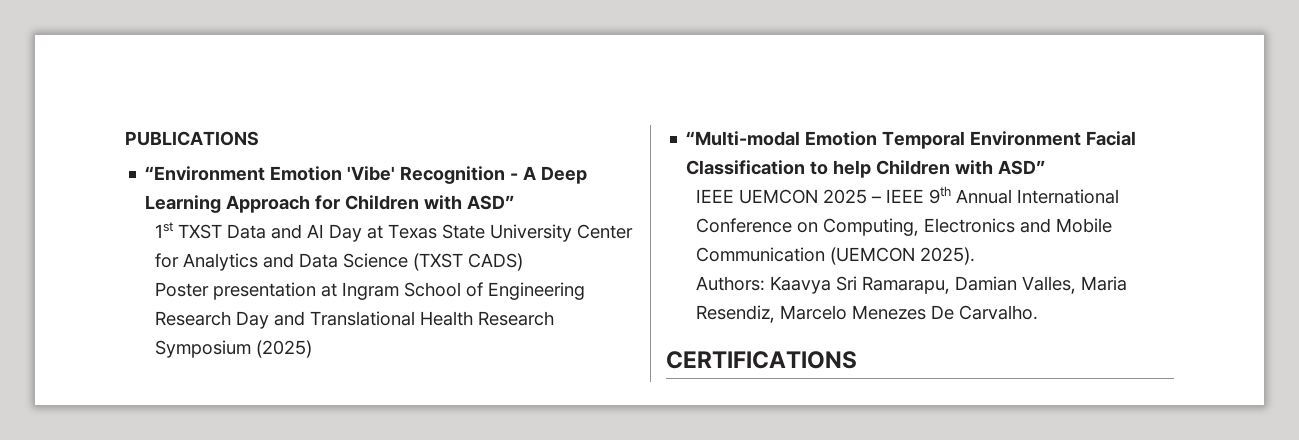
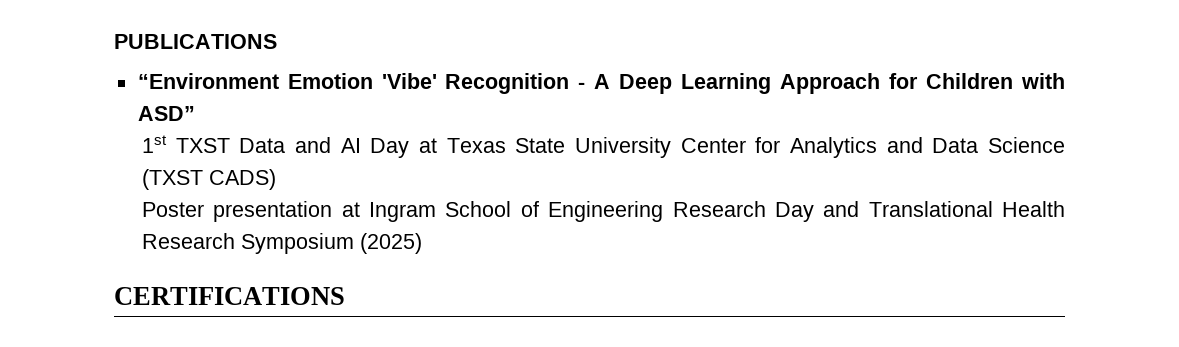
- “Multi-modal Emotion Temporal Environment Facial Classification to help Children with ASD”
- IEEE UEMCON 2025 – IEEE 9th Annual International Conference on Computing, Electronics and Mobile Communication (UEMCON 2025).
- Authors: Kaavya Sri Ramarapu, Damian Valles, Maria Resendiz, Marcelo Menezes De Carvalho.

